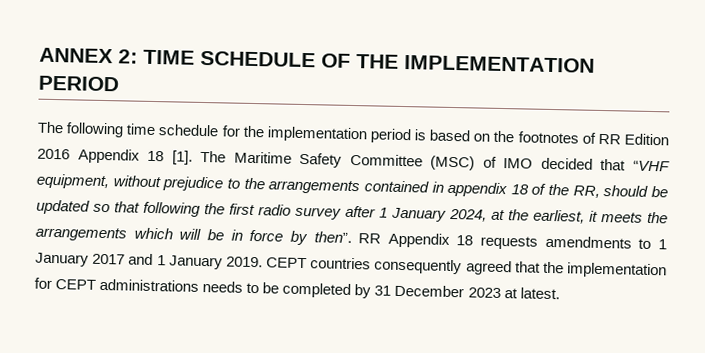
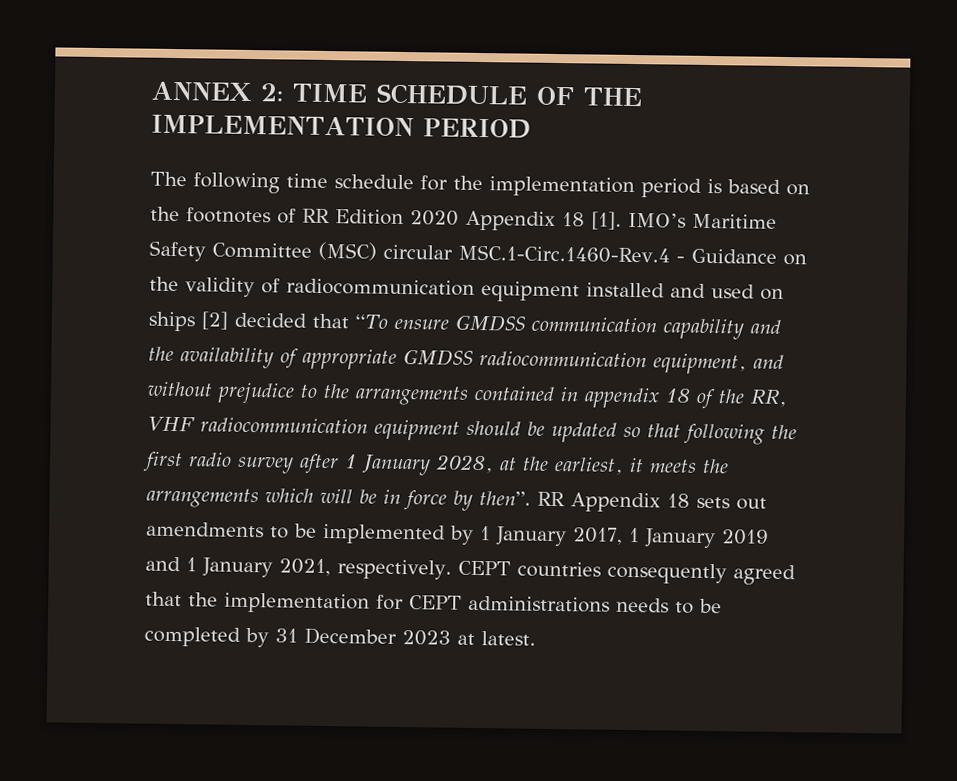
- The following time schedule for the implementation period is based on the footnotes of RR Edition 2016 Appendix 18 [1].
+ The following time schedule for the implementation period is based on the footnotes of RR Edition 2020 Appendix 18 [1].
- The Maritime Safety Committee (MSC) of IMO decided that “VHF equipment, without prejudice to the arrangements contained in appendix 18 of the RR, should be updated so that following the first radio survey after 1 January 2024, at the earliest, it meets the arrangements which will be in force by then”.
+ IMO’s Maritime Safety Committee (MSC) circular MSC.1-Circ.1460-Rev.4 - Guidance on the validity of radiocommunication equipment installed and used on ships [2] decided that “To ensure GMDSS communication capability and the availability of appropriate GMDSS radiocommunication equipment, and without prejudice to the arrangements contained in appendix 18 of the RR, VHF radiocommunication equipment should be updated so that following the first radio survey after 1 January 2028, at the earliest, it meets the arrangements which will be in force by then”.
- RR Appendix 18 requests amendments to 1 January 2017 and 1 January 2019.
+ RR Appendix 18 sets out amendments to be implemented by 1 January 2017, 1 January 2019 and 1 January 2021, respectively.

